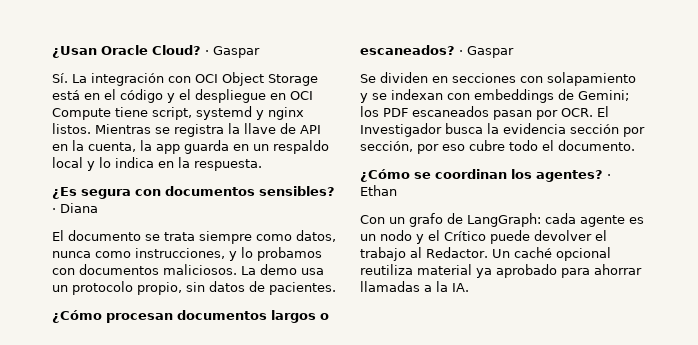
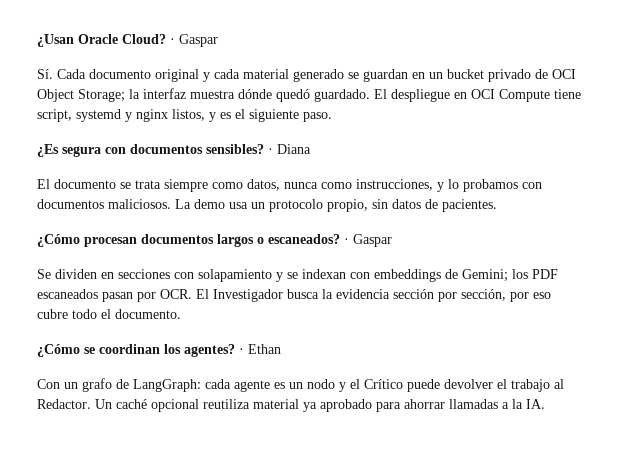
- Sí. La integración con OCI Object Storage está en el código y el despliegue en OCI Compute tiene script, systemd y nginx listos. Mientras se registra la llave de API en la cuenta, la app guarda en un respaldo local y lo indica en la respuesta.
+ Sí. Cada documento original y cada material generado se guardan en un bucket privado de OCI Object Storage; la interfaz muestra dónde quedó guardado. El despliegue en OCI Compute tiene script, systemd y nginx listos, y es el siguiente paso.

